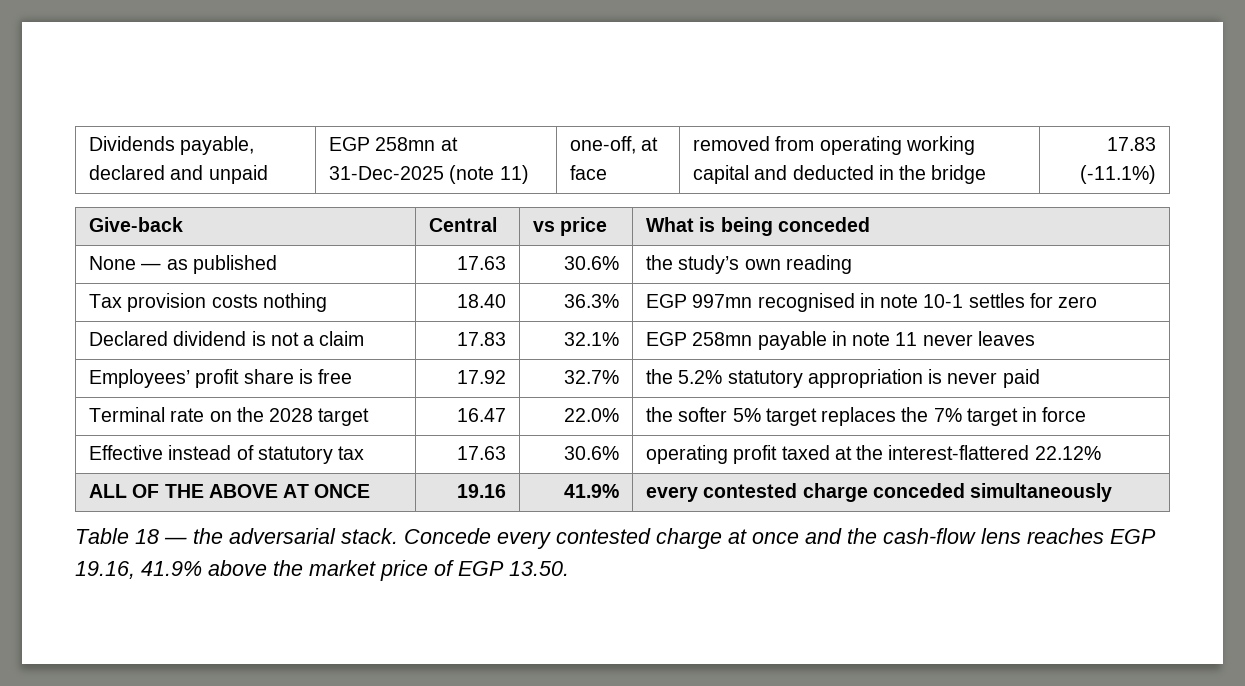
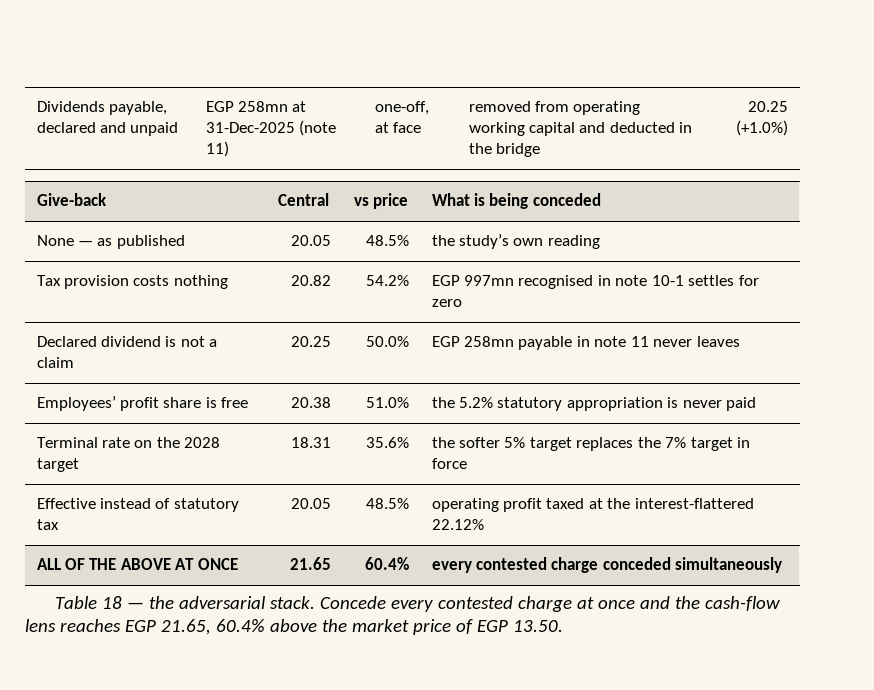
- Dividends payable, declared and unpaid | EGP 258mn at 31-Dec-2025 (note 11) | one-off, at face | removed from operating working capital and deducted in the bridge | 17.83 (-11.1%)
+ Dividends payable, declared and unpaid | EGP 258mn at 31-Dec-2025 (note 11) | one-off, at face | removed from operating working capital and deducted in the bridge | 20.25 (+1.0%)
- None — as published | 17.63 | 30.6% | the study’s own reading
+ None — as published | 20.05 | 48.5% | the study’s own reading
- Tax provision costs nothing | 18.40 | 36.3% | EGP 997mn recognised in note 10-1 settles for zero
+ Tax provision costs nothing | 20.82 | 54.2% | EGP 997mn recognised in note 10-1 settles for zero
- Declared dividend is not a claim | 17.83 | 32.1% | EGP 258mn payable in note 11 never leaves
+ Declared dividend is not a claim | 20.25 | 50.0% | EGP 258mn payable in note 11 never leaves
- Employees’ profit share is free | 17.92 | 32.7% | the 5.2% statutory appropriation is never paid
+ Employees’ profit share is free | 20.38 | 51.0% | the 5.2% statutory appropriation is never paid
- Terminal rate on the 2028 target | 16.47 | 22.0% | the softer 5% target replaces the 7% target in force
+ Terminal rate on the 2028 target | 18.31 | 35.6% | the softer 5% target replaces the 7% target in force
- Effective instead of statutory tax | 17.63 | 30.6% | operating profit taxed at the interest-flattered 22.12%
+ Effective instead of statutory tax | 20.05 | 48.5% | operating profit taxed at the interest-flattered 22.12%
- ALL OF THE ABOVE AT ONCE | 19.16 | 41.9% | every contested charge conceded simultaneously
+ ALL OF THE ABOVE AT ONCE | 21.65 | 60.4% | every contested charge conceded simultaneously
- Concede every contested charge at once and the cash-flow lens reaches EGP 19.16, 41.9% above the market price of EGP 13.50.
+ Concede every contested charge at once and the cash-flow lens reaches EGP 21.65, 60.4% above the market price of EGP 13.50.

